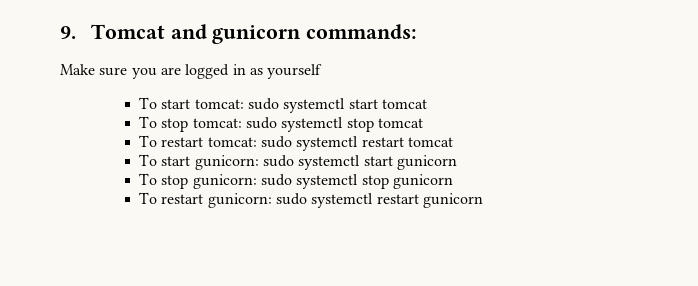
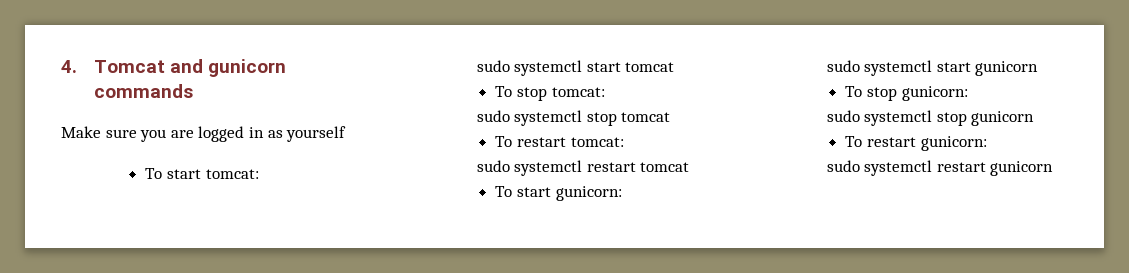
- 9. Tomcat and gunicorn commands:
+ 4. Tomcat and gunicorn commands
- To start tomcat: sudo systemctl start tomcat
+ To start tomcat:
+ sudo systemctl start tomcat
- To stop tomcat: sudo systemctl stop tomcat
+ To stop tomcat:
+ sudo systemctl stop tomcat
- To restart tomcat: sudo systemctl restart tomcat
+ To restart tomcat:
+ sudo systemctl restart tomcat
- To start gunicorn: sudo systemctl start gunicorn
+ To start gunicorn:
+ sudo systemctl start gunicorn
- To stop gunicorn: sudo systemctl stop gunicorn
+ To stop gunicorn:
+ sudo systemctl stop gunicorn
- To restart gunicorn: sudo systemctl restart gunicorn
+ To restart gunicorn:
+ sudo systemctl restart gunicorn

